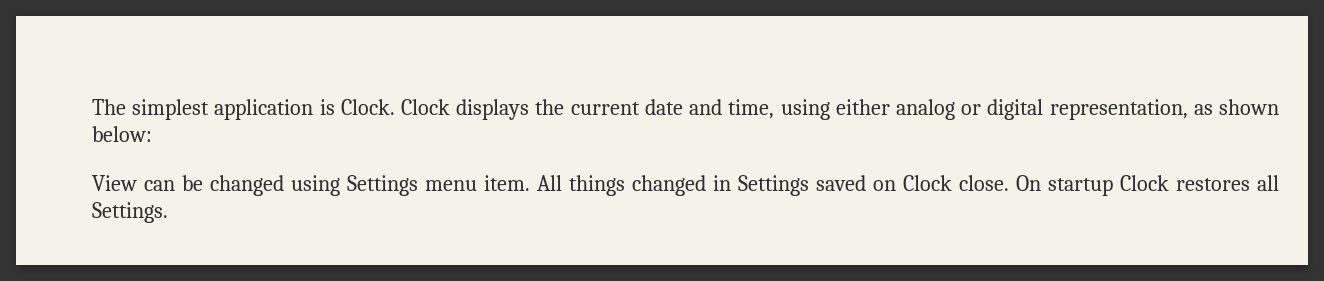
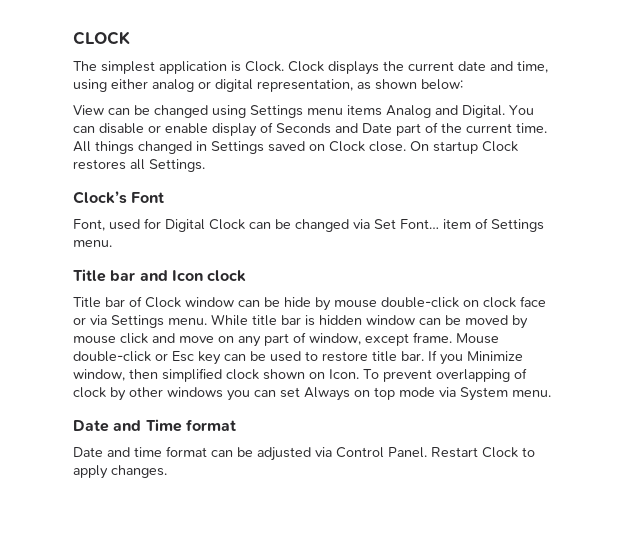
+ CLOCK
- View can be changed using Settings menu item.
+ View can be changed using Settings menu items Analog and Digital. You can disable or enable display of Seconds and Date part of the current time.
+ Clock’s Font
+ Font, used for Digital Clock can be changed via Set Font… item of Settings menu.
+ Title bar and Icon clock
+ Title bar of Clock window can be hide by mouse double-click on clock face or via Settings menu. While title bar is hidden window can be moved by mouse click and move on any part of window, except frame. Mouse double-click or Esc key can be used to restore title bar. If you Minimize window, then simplified clock shown on Icon. To prevent overlapping of clock by other windows you can set Always on top mode via System menu.
+ Date and Time format
+ Date and time format can be adjusted via Control Panel. Restart Clock to apply changes.

